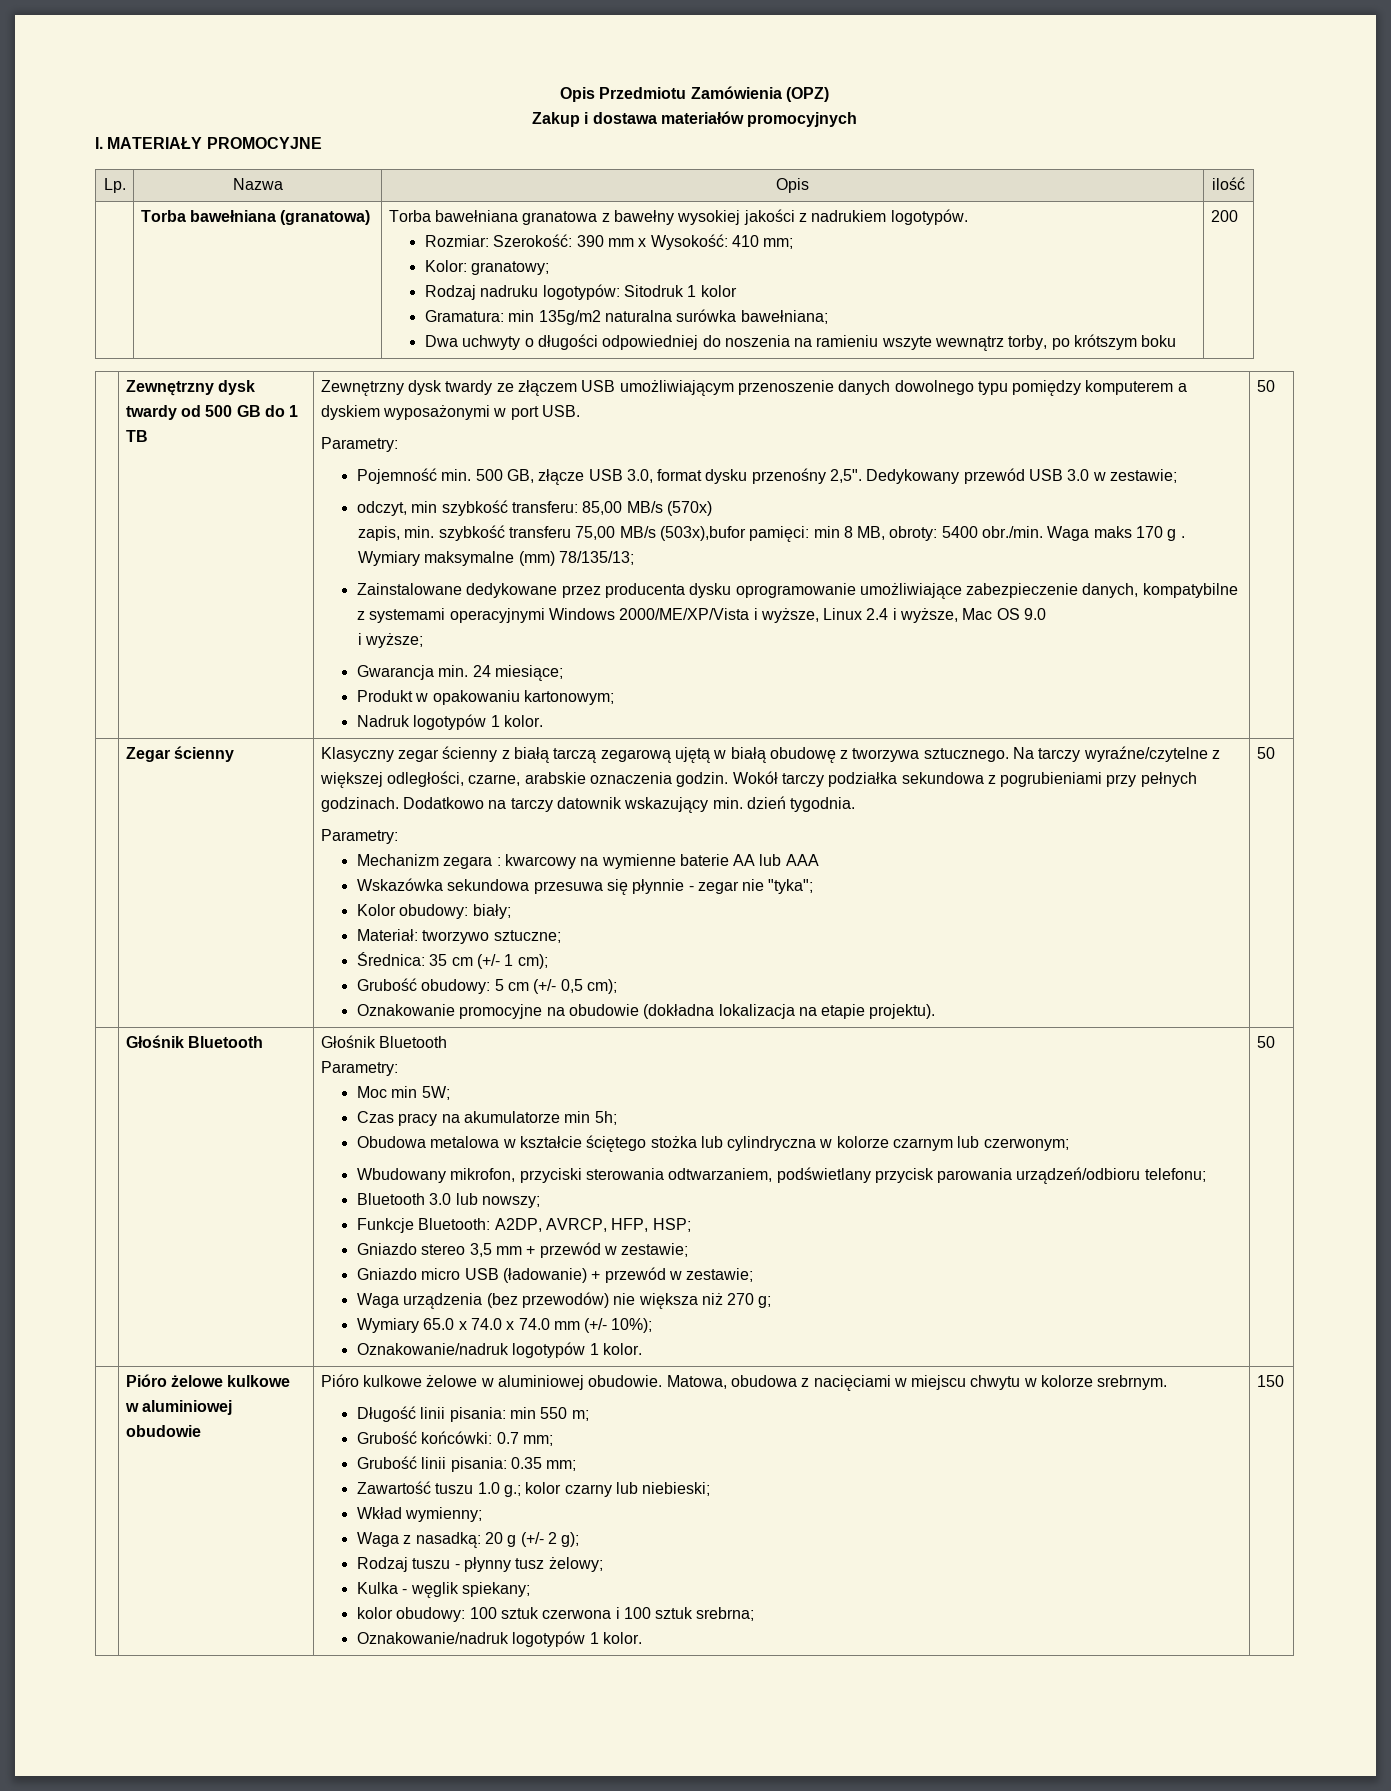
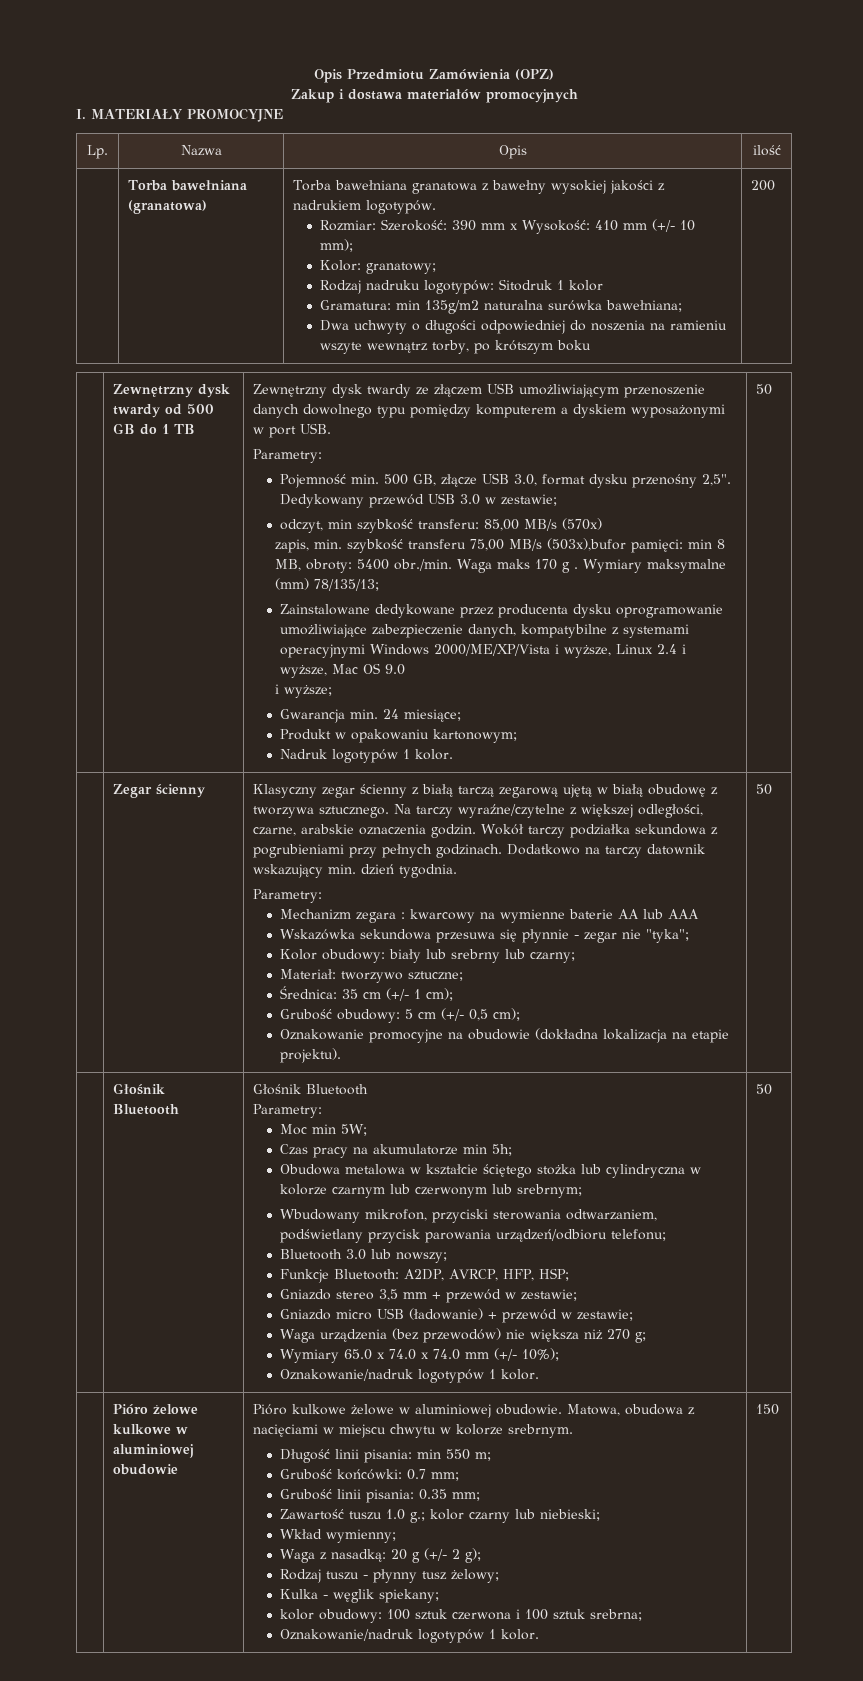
- Rozmiar: Szerokość: 390 mm x Wysokość: 410 mm;
+ Rozmiar: Szerokość: 390 mm x Wysokość: 410 mm (+/- 10 mm);
- Kolor obudowy: biały;
+ Kolor obudowy: biały lub srebrny lub czarny;
- Obudowa metalowa w kształcie ściętego stożka lub cylindryczna w kolorze czarnym lub czerwonym;
+ Obudowa metalowa w kształcie ściętego stożka lub cylindryczna w kolorze czarnym lub czerwonym lub srebrnym;

